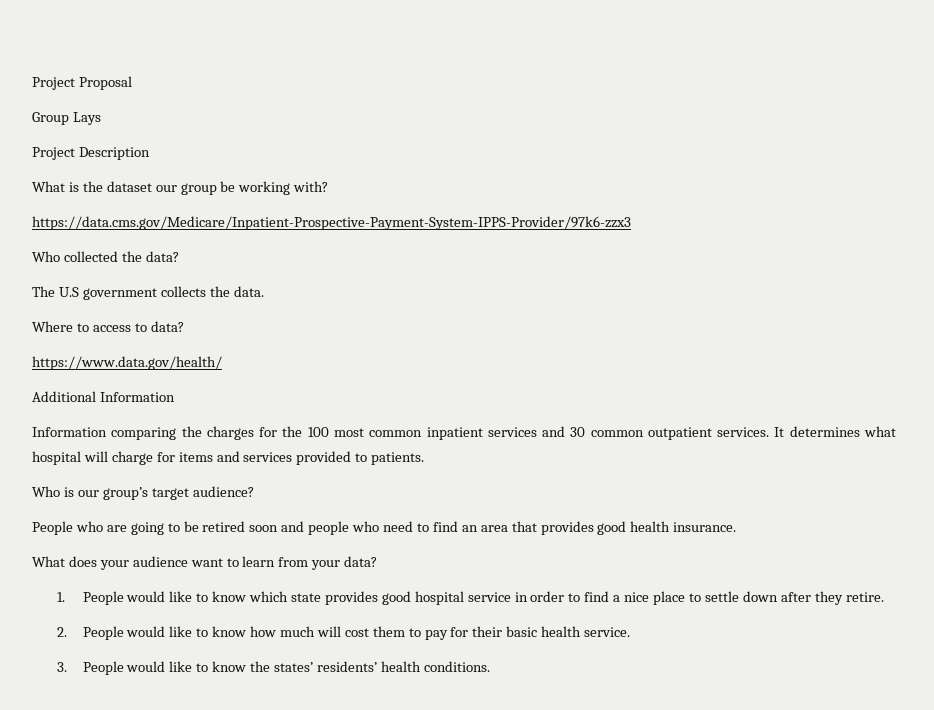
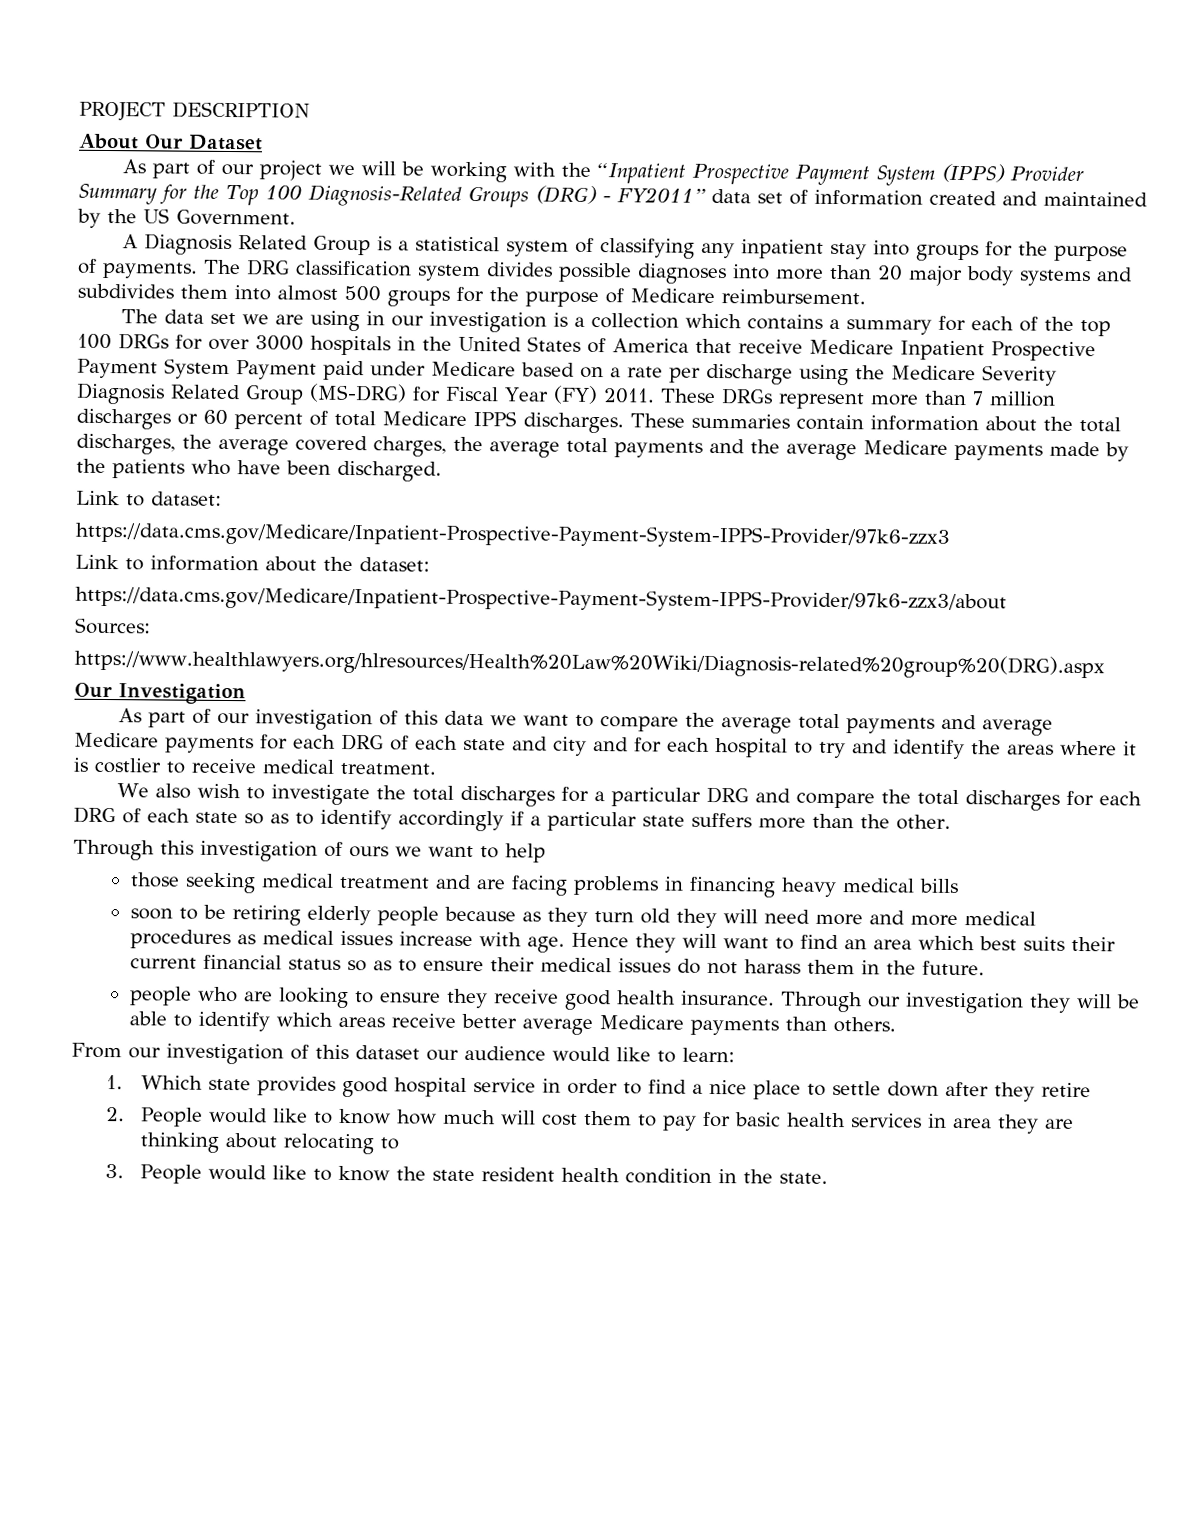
- Project Proposal
- Group Lays
- Project Description
- What is the dataset our group be working with?
+ PROJECT DESCRIPTION
+ About Our Dataset
+ As part of our project we will be working with the “Inpatient Prospective Payment System (IPPS) Provider Summary for the Top 100 Diagnosis-Related Groups (DRG) - FY2011” data set of information created and maintained by the US Government.
+ A Diagnosis Related Group is a statistical system of classifying any inpatient stay into groups for the purpose of payments. The DRG classification system divides possible diagnoses into more than 20 major body systems and subdivides them into almost 500 groups for the purpose of Medicare reimbursement.
+ The data set we are using in our investigation is a collection which contains a summary for each of the top 100 DRGs for over 3000 hospitals in the United States of America that receive Medicare Inpatient Prospective Payment System Payment paid under Medicare based on a rate per discharge using the Medicare Severity Diagnosis Related Group (MS-DRG) for Fiscal Year (FY) 2011. These DRGs represent more than 7 million discharges or 60 percent of total Medicare IPPS discharges. These summaries contain information about the total discharges, the average covered charges, the average total payments and the average Medicare payments made by the patients who have been discharged.
+ Link to dataset:
  https://data.cms.gov/Medicare/Inpatient-Prospective-Payment-System-IPPS-Provider/97k6-zzx3
- Who collected the data?
- The U.S government collects the data.
- Where to access to data?
- https://www.data.gov/health/
- Additional Information
- Information comparing the charges for the 100 most common inpatient services and 30 common outpatient services. It determines what hospital will charge for items and services provided to patients.
- Who is our group’s target audience?
- People who are going to be retired soon and people who need to find an area that provides good health insurance.
- What does your audience want to learn from your data?
- 1. People would like to know which state provides good hospital service in order to find a nice place to settle down after they retire.
+ Link to information about the dataset:
+ https://data.cms.gov/Medicare/Inpatient-Prospective-Payment-System-IPPS-Provider/97k6-zzx3/about
+ Sources:
+ https://www.healthlawyers.org/hlresources/Health%20Law%20Wiki/Diagnosis-related%20group%20(DRG).aspx
+ Our Investigation
+ As part of our investigation of this data we want to compare the average total payments and average Medicare payments for each DRG of each state and city and for each hospital to try and identify the areas where it is costlier to receive medical treatment.
+ We also wish to investigate the total discharges for a particular DRG and compare the total discharges for each DRG of each state so as to identify accordingly if a particular state suffers more than the other.
+ Through this investigation of ours we want to help
+ those seeking medical treatment and are facing problems in financing heavy medical bills
+ soon to be retiring elderly people because as they turn old they will need more and more medical procedures as medical issues increase with age. Hence they will want to find an area which best suits their current financial status so as to ensure their medical issues do not harass them in the future.
+ people who are looking to ensure they receive good health insurance. Through our investigation they will be able to identify which areas receive better average Medicare payments than others.
+ From our investigation of this dataset our audience would like to learn:
+ 1. Which state provides good hospital service in order to find a nice place to settle down after they retire
- 2. People would like to know how much will cost them to pay for their basic health service.
+ 2. People would like to know how much will cost them to pay for basic health services in area they are thinking about relocating to
- 3. People would like to know the states’ residents’ health conditions.
+ 3. People would like to know the state resident health condition in the state.

